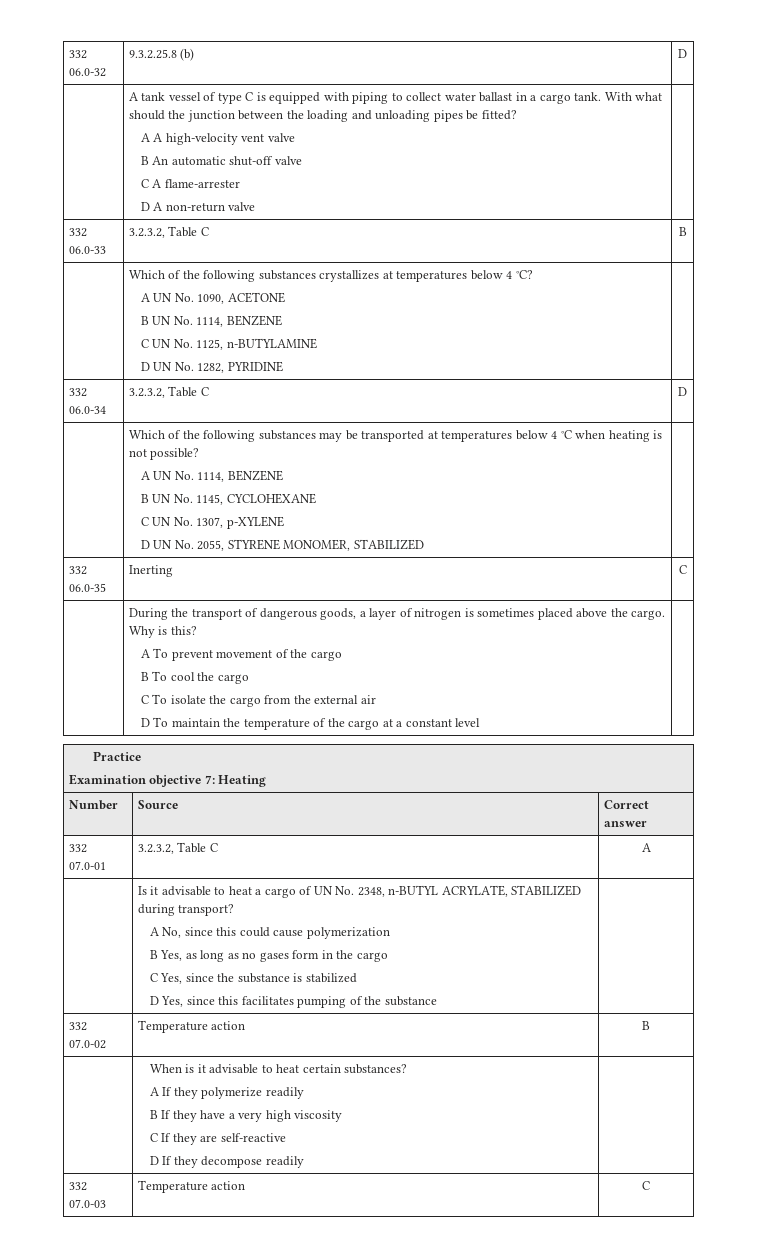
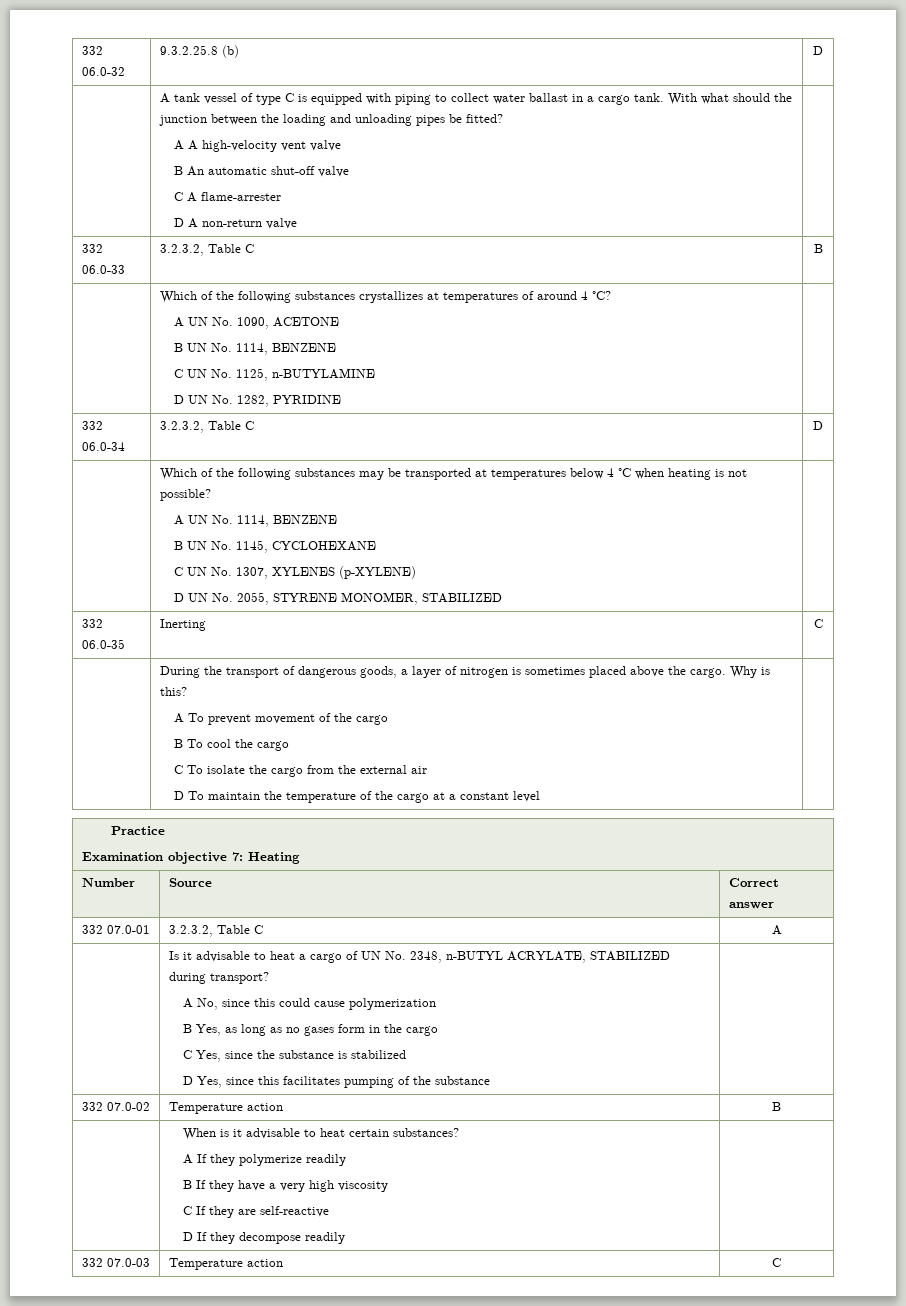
- | Which of the following substances crystallizes at temperatures below 4 °C?
+ | Which of the following substances crystallizes at temperatures of around 4 °C?
- C UN No. 1307, p-XYLENE
+ C UN No. 1307, XYLENES (p-XYLENE)

